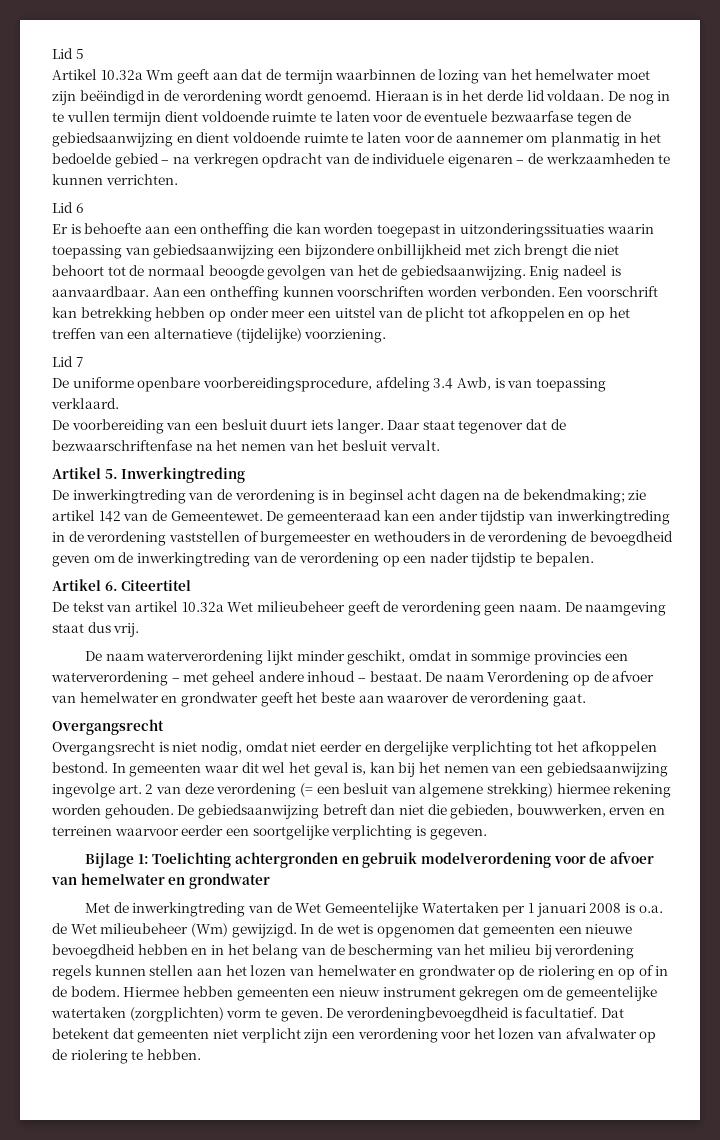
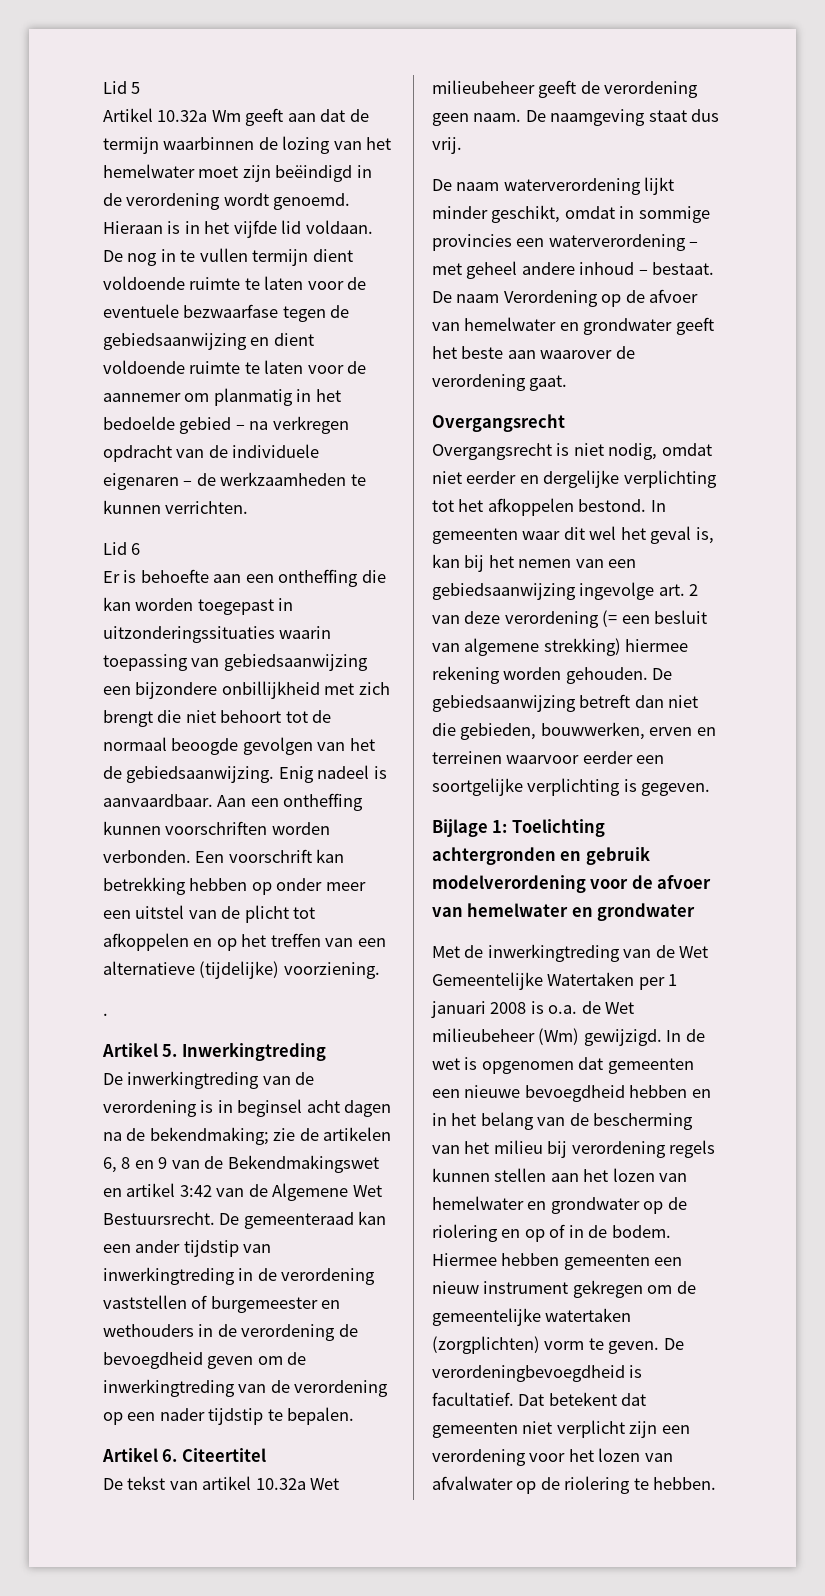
- Hieraan is in het derde lid voldaan.
+ Hieraan is in het vijfde lid voldaan.
- Lid 7
- De uniforme openbare voorbereidingsprocedure, afdeling 3.4 Awb, is van toepassing verklaard.
- De voorbereiding van een besluit duurt iets langer. Daar staat tegenover dat de bezwaarschriftenfase na het nemen van het besluit vervalt.
+ .
- De inwerkingtreding van de verordening is in beginsel acht dagen na de bekendmaking; zie artikel 142 van de Gemeentewet.
+ De inwerkingtreding van de verordening is in beginsel acht dagen na de bekendmaking; zie de artikelen 6, 8 en 9 van de Bekendmakingswet en artikel 3:42 van de Algemene Wet Bestuursrecht.

